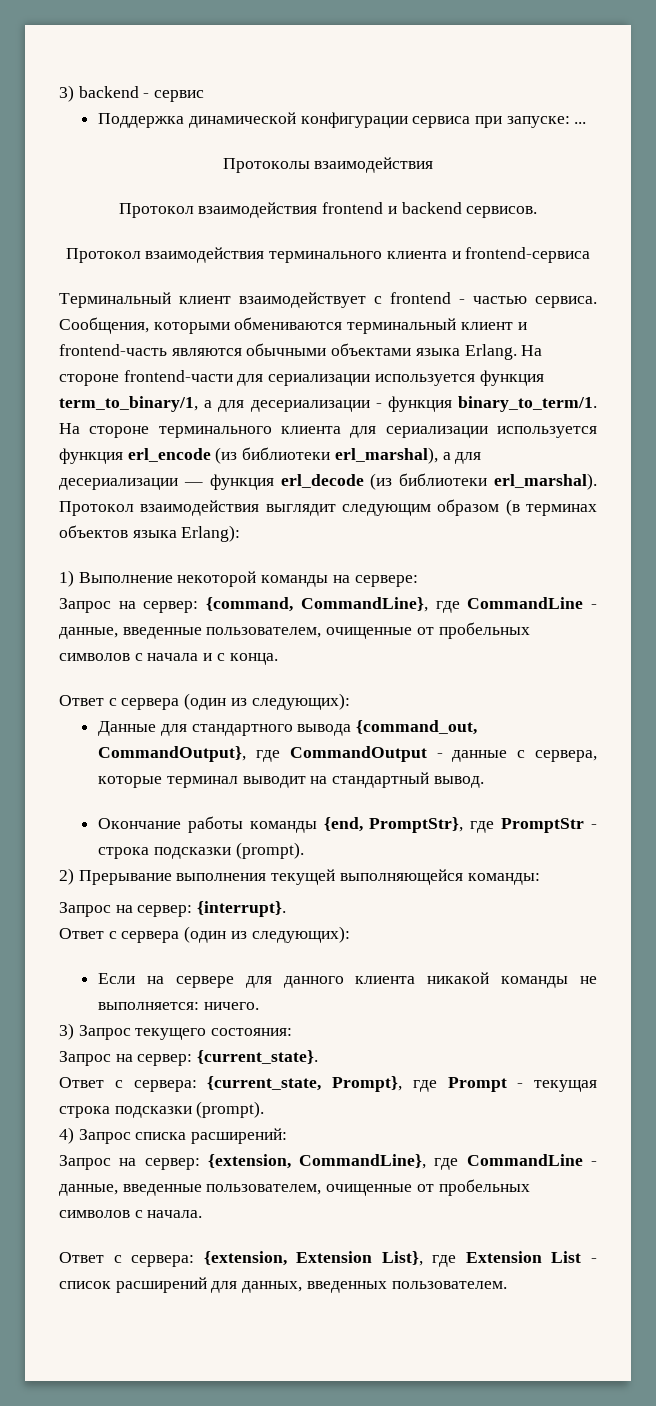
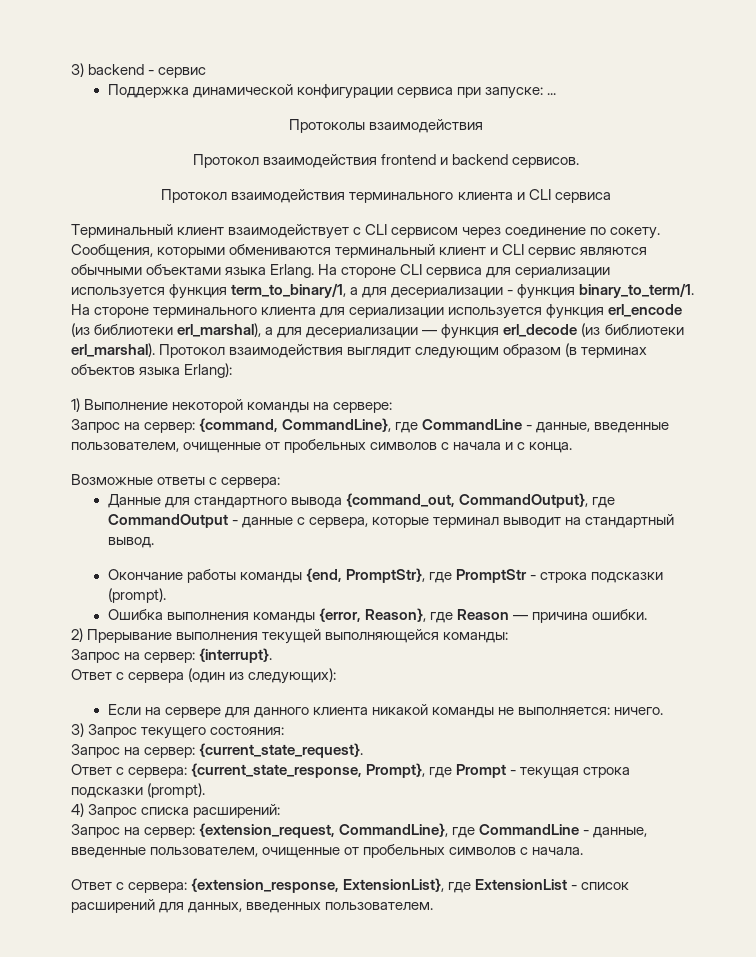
- Протокол взаимодействия терминального клиента и frontend-сервиса
+ Протокол взаимодействия терминального клиента и CLI сервиса
- Терминальный клиент взаимодействует с frontend - частью сервиса.
+ Терминальный клиент взаимодействует с CLI сервисом через соединение по сокету.
- Сообщения, которыми обмениваются терминальный клиент и frontend-часть являются обычными объектами языка Erlang.
+ Сообщения, которыми обмениваются терминальный клиент и CLI сервис являются обычными объектами языка Erlang.
- На стороне frontend-части для сериализации используется функция term_to_binary/1, а для десериализации - функция binary_to_term/1.
+ На стороне CLI сервиса для сериализации используется функция term_to_binary/1, а для десериализации - функция binary_to_term/1.
  Запрос на сервер: {command, CommandLine}, где CommandLine - данные, введенные пользователем, очищенные от пробельных символов с начала и с конца.
- Ответ с сервера (один из следующих):
+ Возможные ответы с сервера:
+ Ошибка выполнения команды {error, Reason}, где Reason — причина ошибки.
- Запрос на сервер: {current_state}.
- Ответ с сервера: {current_state, Prompt}, где Prompt - текущая строка подсказки (prompt).
+ Запрос на сервер: {current_state_request}.
+ Ответ с сервера: {current_state_response, Prompt}, где Prompt - текущая строка подсказки (prompt).
- Запрос на сервер: {extension, CommandLine}, где CommandLine - данные, введенные пользователем, очищенные от пробельных символов с начала.
+ Запрос на сервер: {extension_request, CommandLine}, где CommandLine - данные, введенные пользователем, очищенные от пробельных символов с начала.
- Ответ с сервера: {extension, Extension List}, где Extension List - список расширений для данных, введенных пользователем.
+ Ответ с сервера: {extension_response, ExtensionList}, где ExtensionList - список расширений для данных, введенных пользователем.

